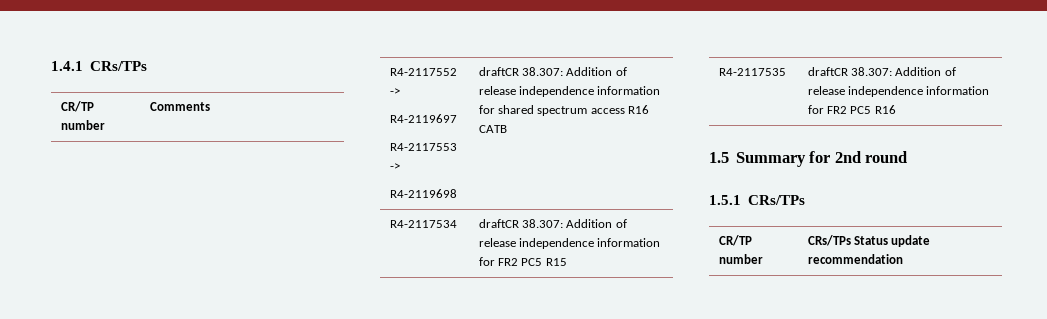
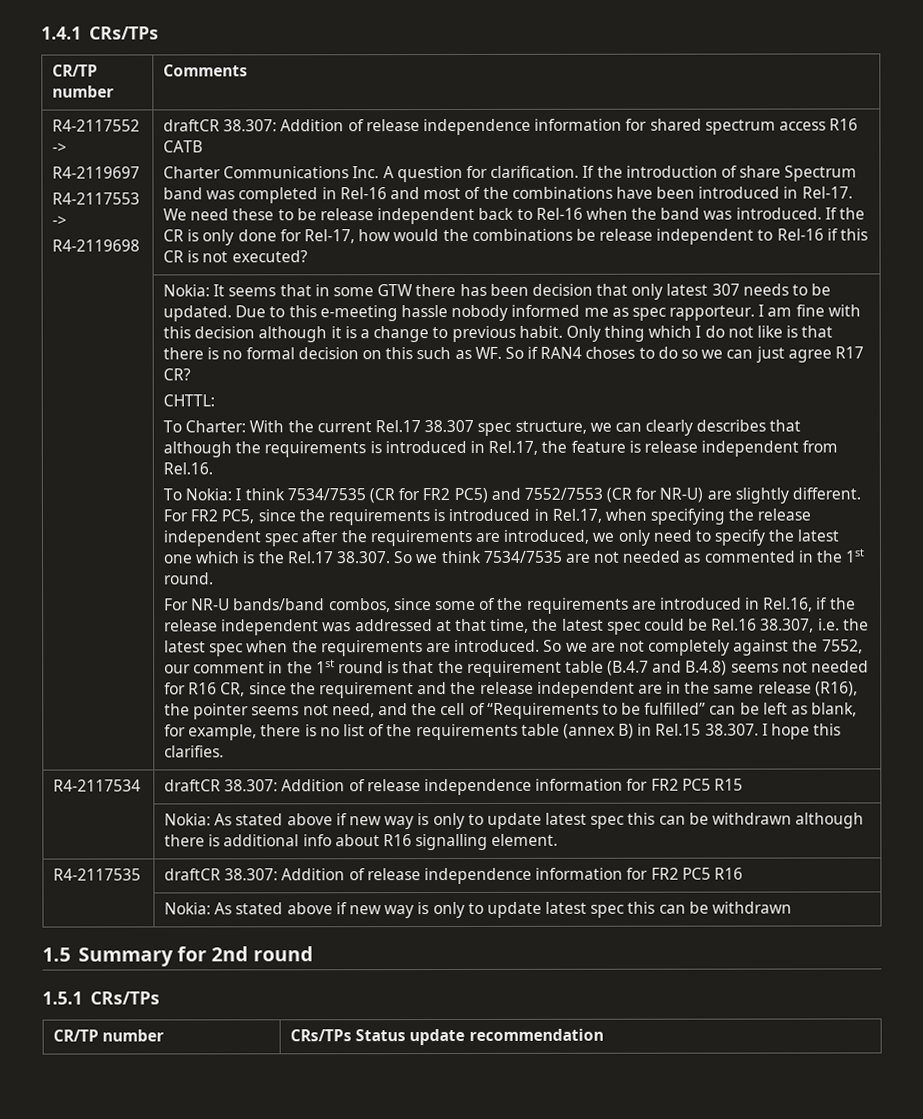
+ Charter Communications Inc. A question for clarification. If the introduction of share Spectrum band was completed in Rel-16 and most of the combinations have been introduced in Rel-17. We need these to be release independent back to Rel-16 when the band was introduced. If the CR is only done for Rel-17, how would the combinations be release independent to Rel-16 if this CR is not executed?
+ | Nokia: It seems that in some GTW there has been decision that only latest 307 needs to be updated. Due to this e-meeting hassle nobody informed me as spec rapporteur. I am fine with this decision although it is a change to previous habit. Only thing which I do not like is that there is no formal decision on this such as WF. So if RAN4 choses to do so we can just agree R17 CR?
+ CHTTL:
+ To Charter: With the current Rel.17 38.307 spec structure, we can clearly describes that although the requirements is introduced in Rel.17, the feature is release independent from Rel.16.
+ To Nokia: I think 7534/7535 (CR for FR2 PC5) and 7552/7553 (CR for NR-U) are slightly different. For FR2 PC5, since the requirements is introduced in Rel.17, when specifying the release independent spec after the requirements are introduced, we only need to specify the latest one which is the Rel.17 38.307. So we think 7534/7535 are not needed as commented in the 1st round.
+ For NR-U bands/band combos, since some of the requirements are introduced in Rel.16, if the release independent was addressed at that time, the latest spec could be Rel.16 38.307, i.e. the latest spec when the requirements are introduced. So we are not completely against the 7552, our comment in the 1st round is that the requirement table (B.4.7 and B.4.8) seems not needed for R16 CR, since the requirement and the release independent are in the same release (R16), the pointer seems not need, and the cell of “Requirements to be fulfilled” can be left as blank, for example, there is no list of the requirements table (annex B) in Rel.15 38.307. I hope this clarifies.
+ | Nokia: As stated above if new way is only to update latest spec this can be withdrawn although there is additional info about R16 signalling element.
  R4-2117535 | draftCR 38.307: Addition of release independence information for FR2 PC5 R16
+ | Nokia: As stated above if new way is only to update latest spec this can be withdrawn

